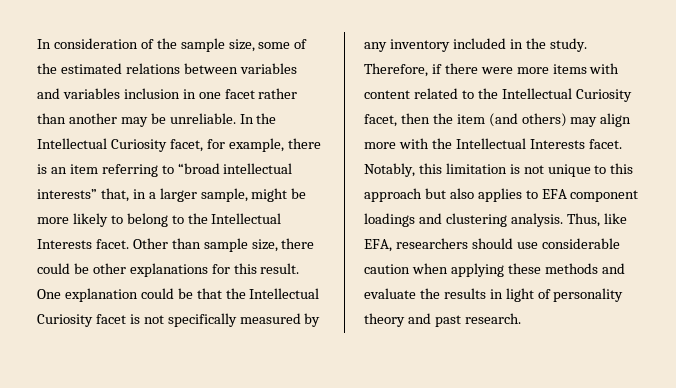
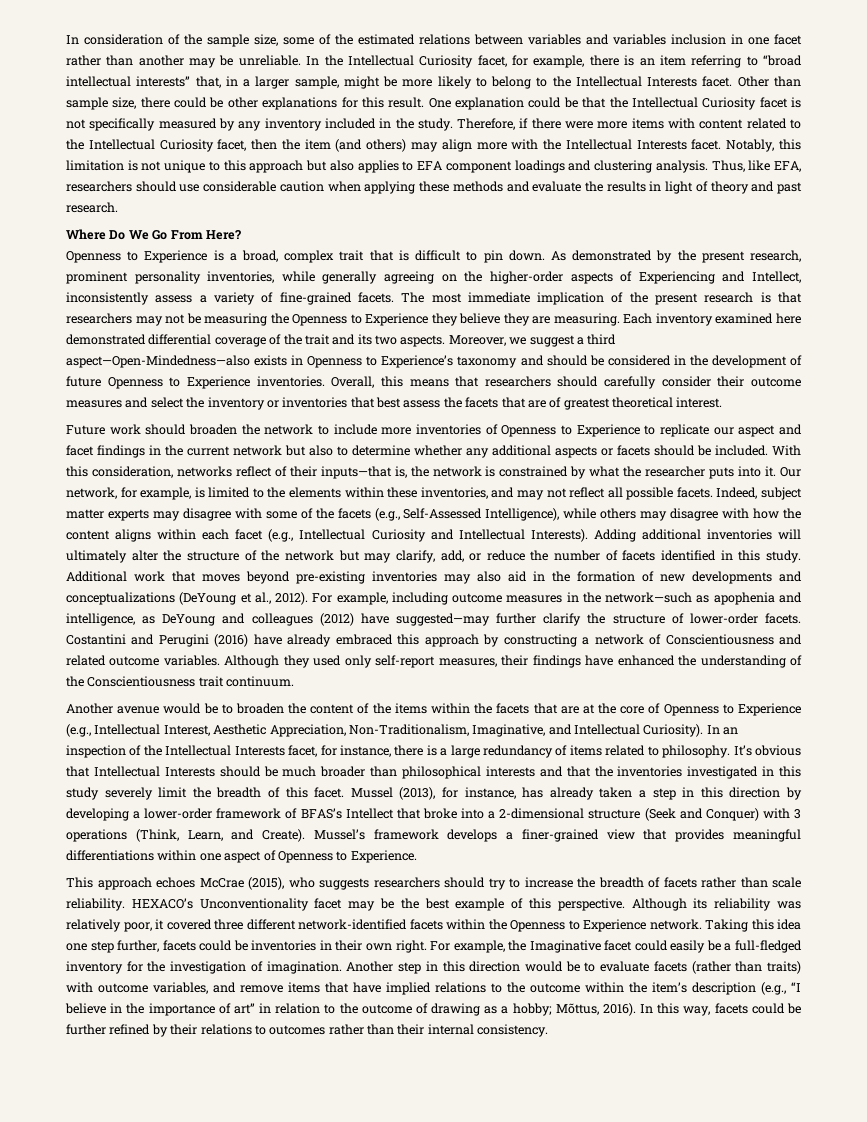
- Thus, like EFA, researchers should use considerable caution when applying these methods and evaluate the results in light of personality theory and past research.
+ Thus, like EFA, researchers should use considerable caution when applying these methods and evaluate the results in light of theory and past research.
+ Where Do We Go From Here?
+ Openness to Experience is a broad, complex trait that is difficult to pin down. As demonstrated by the present research, prominent personality inventories, while generally agreeing on the higher-order aspects of Experiencing and Intellect, inconsistently assess a variety of fine-grained facets. The most immediate implication of the present research is that researchers may not be measuring the Openness to Experience they believe they are measuring. Each inventory examined here demonstrated differential coverage of the trait and its two aspects. Moreover, we suggest a third aspect—Open-Mindedness—also exists in Openness to Experience’s taxonomy and should be considered in the development of future Openness to Experience inventories. Overall, this means that researchers should carefully consider their outcome measures and select the inventory or inventories that best assess the facets that are of greatest theoretical interest.
+ Future work should broaden the network to include more inventories of Openness to Experience to replicate our aspect and facet findings in the current network but also to determine whether any additional aspects or facets should be included. With this consideration, networks reflect of their inputs—that is, the network is constrained by what the researcher puts into it. Our network, for example, is limited to the elements within these inventories, and may not reflect all possible facets. Indeed, subject matter experts may disagree with some of the facets (e.g., Self-Assessed Intelligence), while others may disagree with how the content aligns within each facet (e.g., Intellectual Curiosity and Intellectual Interests). Adding additional inventories will ultimately alter the structure of the network but may clarify, add, or reduce the number of facets identified in this study. Additional work that moves beyond pre-existing inventories may also aid in the formation of new developments and conceptualizations (DeYoung et al., 2012). For example, including outcome measures in the network—such as apophenia and intelligence, as DeYoung and colleagues (2012) have suggested—may further clarify the structure of lower-order facets. Costantini and Perugini (2016) have already embraced this approach by constructing a network of Conscientiousness and related outcome variables. Although they used only self-report measures, their findings have enhanced the understanding of the Conscientiousness trait continuum.
+ Another avenue would be to broaden the content of the items within the facets that are at the core of Openness to Experience (e.g., Intellectual Interest, Aesthetic Appreciation, Non-Traditionalism, Imaginative, and Intellectual Curiosity). In an inspection of the Intellectual Interests facet, for instance, there is a large redundancy of items related to philosophy. It’s obvious that Intellectual Interests should be much broader than philosophical interests and that the inventories investigated in this study severely limit the breadth of this facet. Mussel (2013), for instance, has already taken a step in this direction by developing a lower-order framework of BFAS’s Intellect that broke into a 2-dimensional structure (Seek and Conquer) with 3 operations (Think, Learn, and Create). Mussel’s framework develops a finer-grained view that provides meaningful differentiations within one aspect of Openness to Experience.
+ This approach echoes McCrae (2015), who suggests researchers should try to increase the breadth of facets rather than scale reliability. HEXACO’s Unconventionality facet may be the best example of this perspective. Although its reliability was relatively poor, it covered three different network-identified facets within the Openness to Experience network. Taking this idea one step further, facets could be inventories in their own right. For example, the Imaginative facet could easily be a full-fledged inventory for the investigation of imagination. Another step in this direction would be to evaluate facets (rather than traits) with outcome variables, and remove items that have implied relations to the outcome within the item’s description (e.g., “I believe in the importance of art” in relation to the outcome of drawing as a hobby; Mõttus, 2016). In this way, facets could be further refined by their relations to outcomes rather than their internal consistency.

